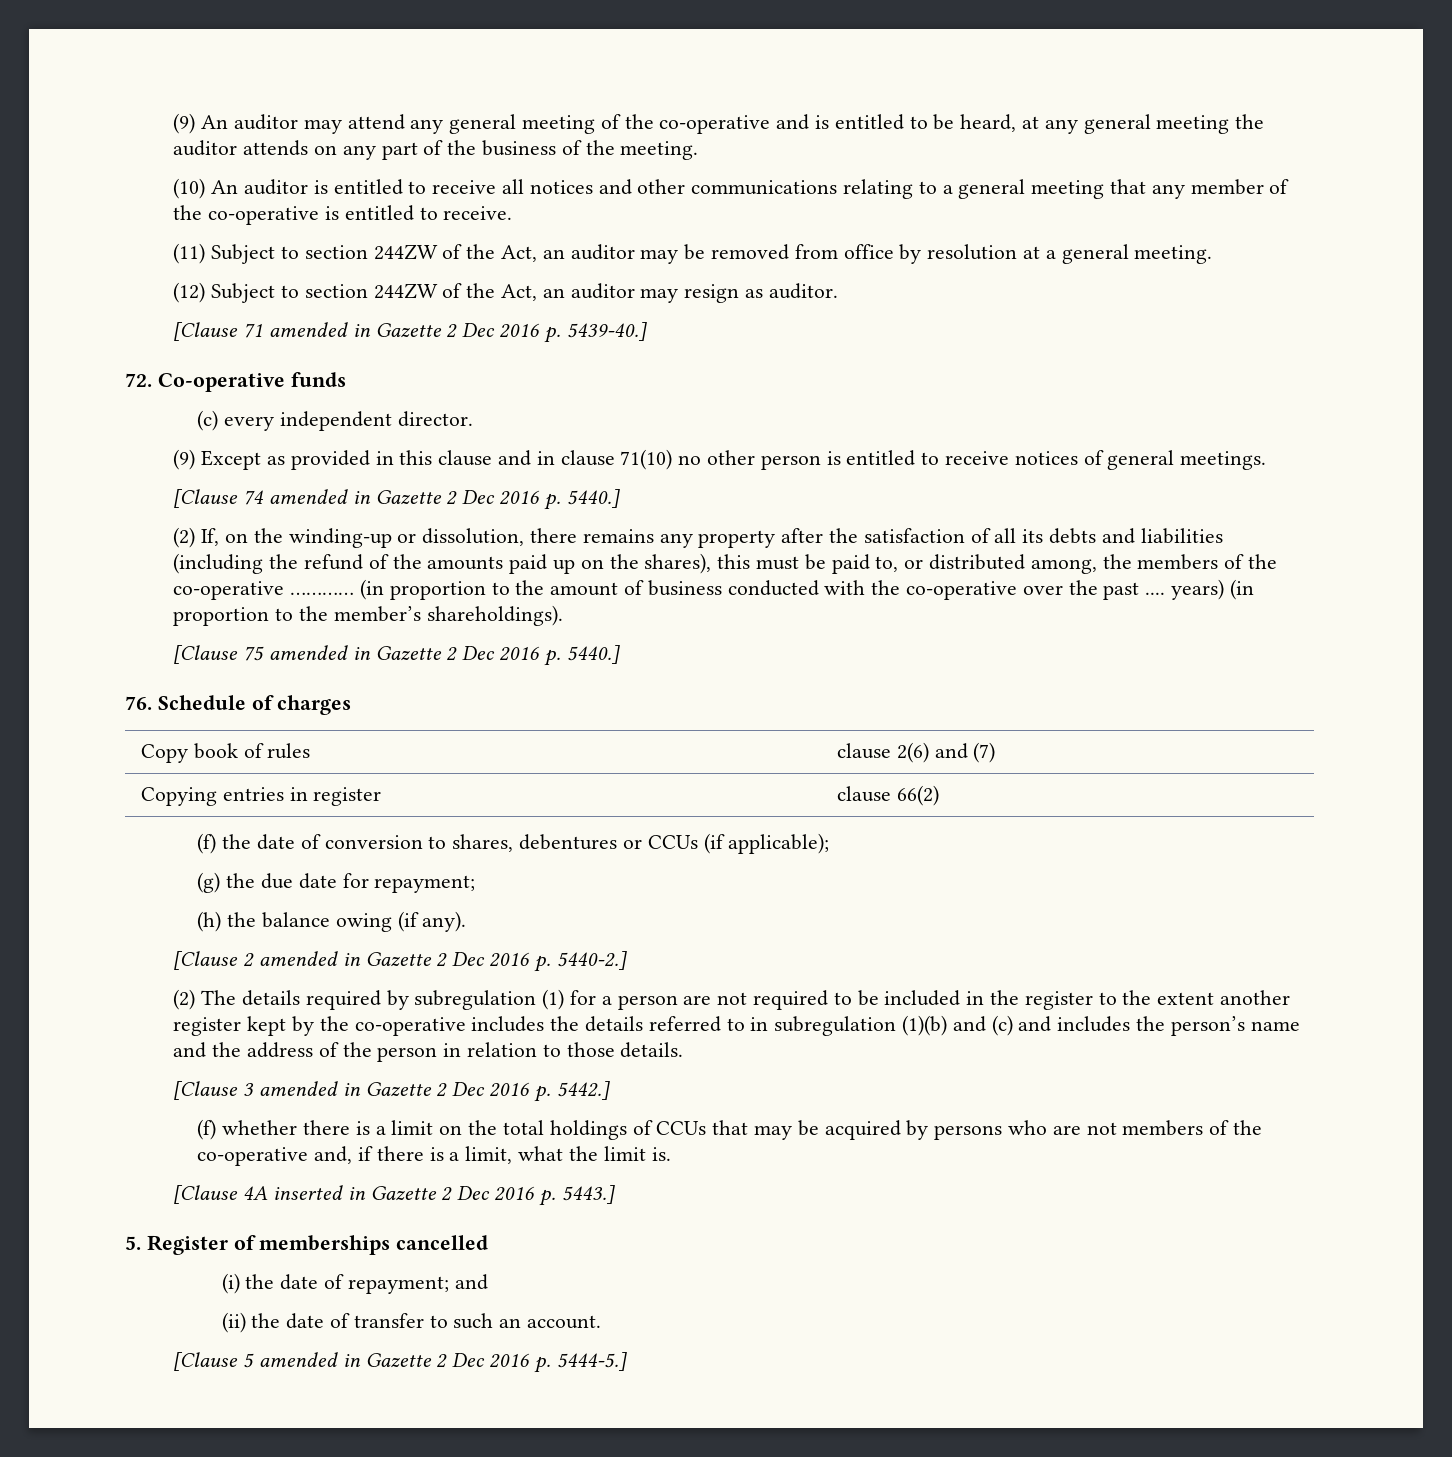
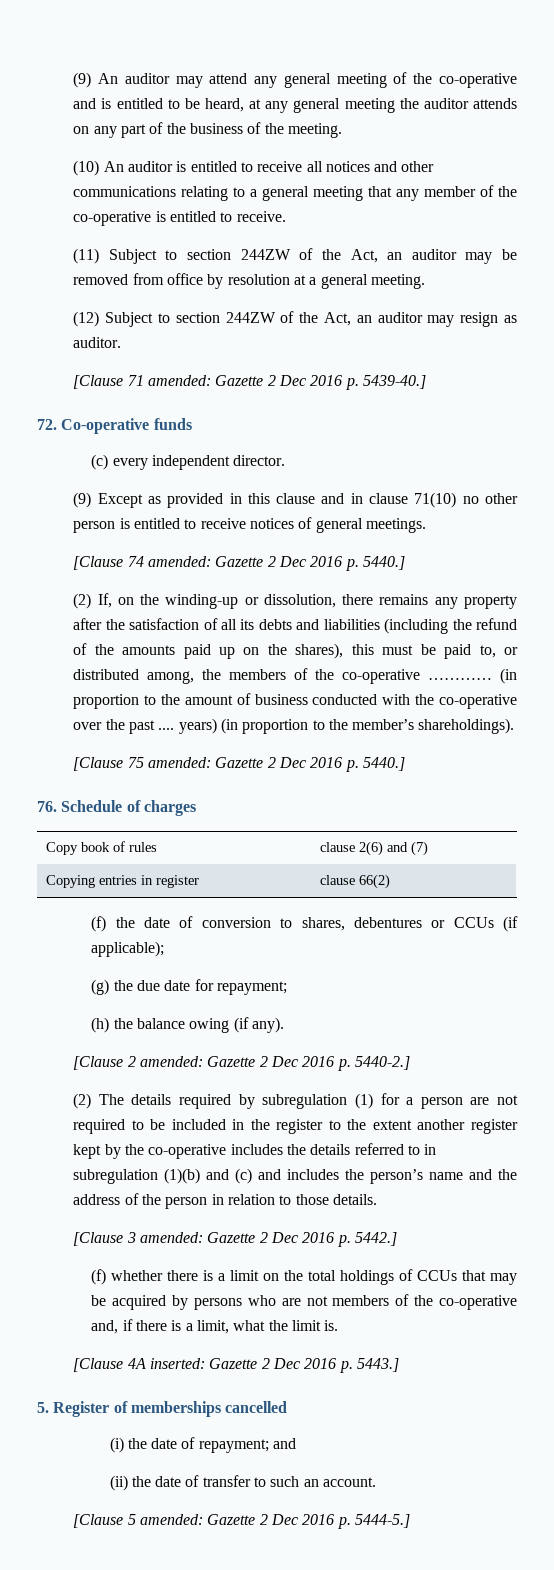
- [Clause 71 amended in Gazette 2 Dec 2016 p. 5439-40.]
+ [Clause 71 amended: Gazette 2 Dec 2016 p. 5439-40.]
- [Clause 74 amended in Gazette 2 Dec 2016 p. 5440.]
+ [Clause 74 amended: Gazette 2 Dec 2016 p. 5440.]
- [Clause 75 amended in Gazette 2 Dec 2016 p. 5440.]
+ [Clause 75 amended: Gazette 2 Dec 2016 p. 5440.]
- [Clause 2 amended in Gazette 2 Dec 2016 p. 5440-2.]
+ [Clause 2 amended: Gazette 2 Dec 2016 p. 5440-2.]
- [Clause 3 amended in Gazette 2 Dec 2016 p. 5442.]
+ [Clause 3 amended: Gazette 2 Dec 2016 p. 5442.]
- [Clause 4A inserted in Gazette 2 Dec 2016 p. 5443.]
+ [Clause 4A inserted: Gazette 2 Dec 2016 p. 5443.]
- [Clause 5 amended in Gazette 2 Dec 2016 p. 5444-5.]
+ [Clause 5 amended: Gazette 2 Dec 2016 p. 5444-5.]

